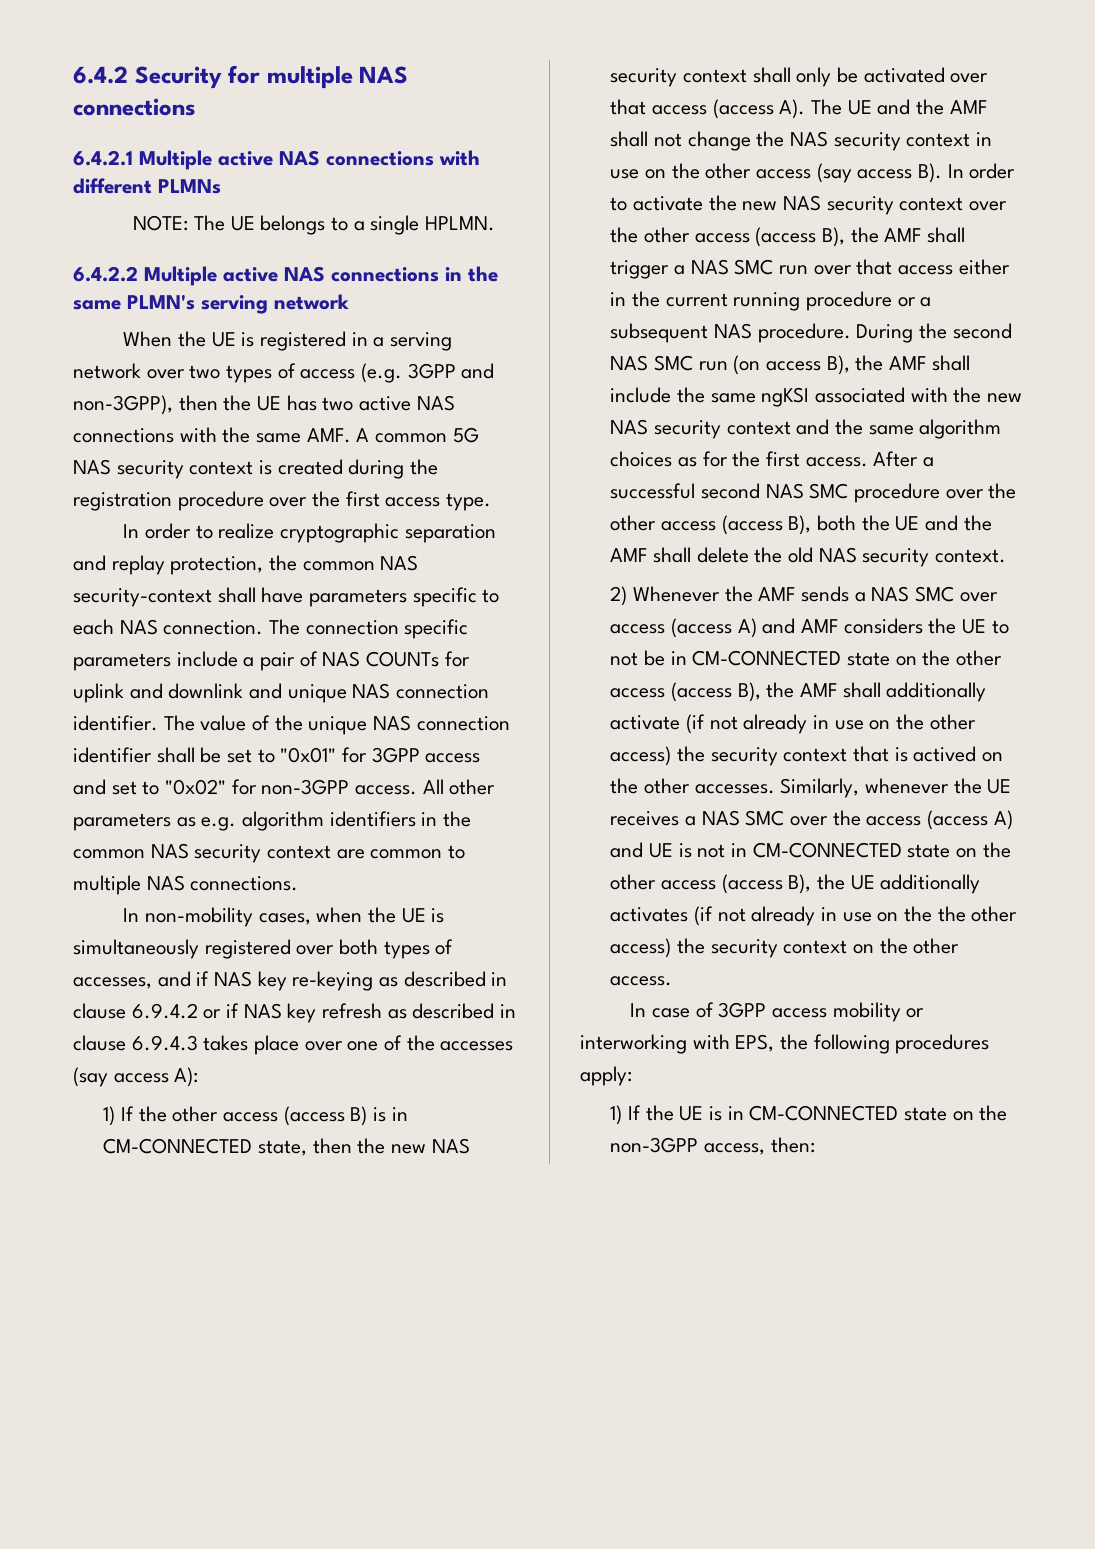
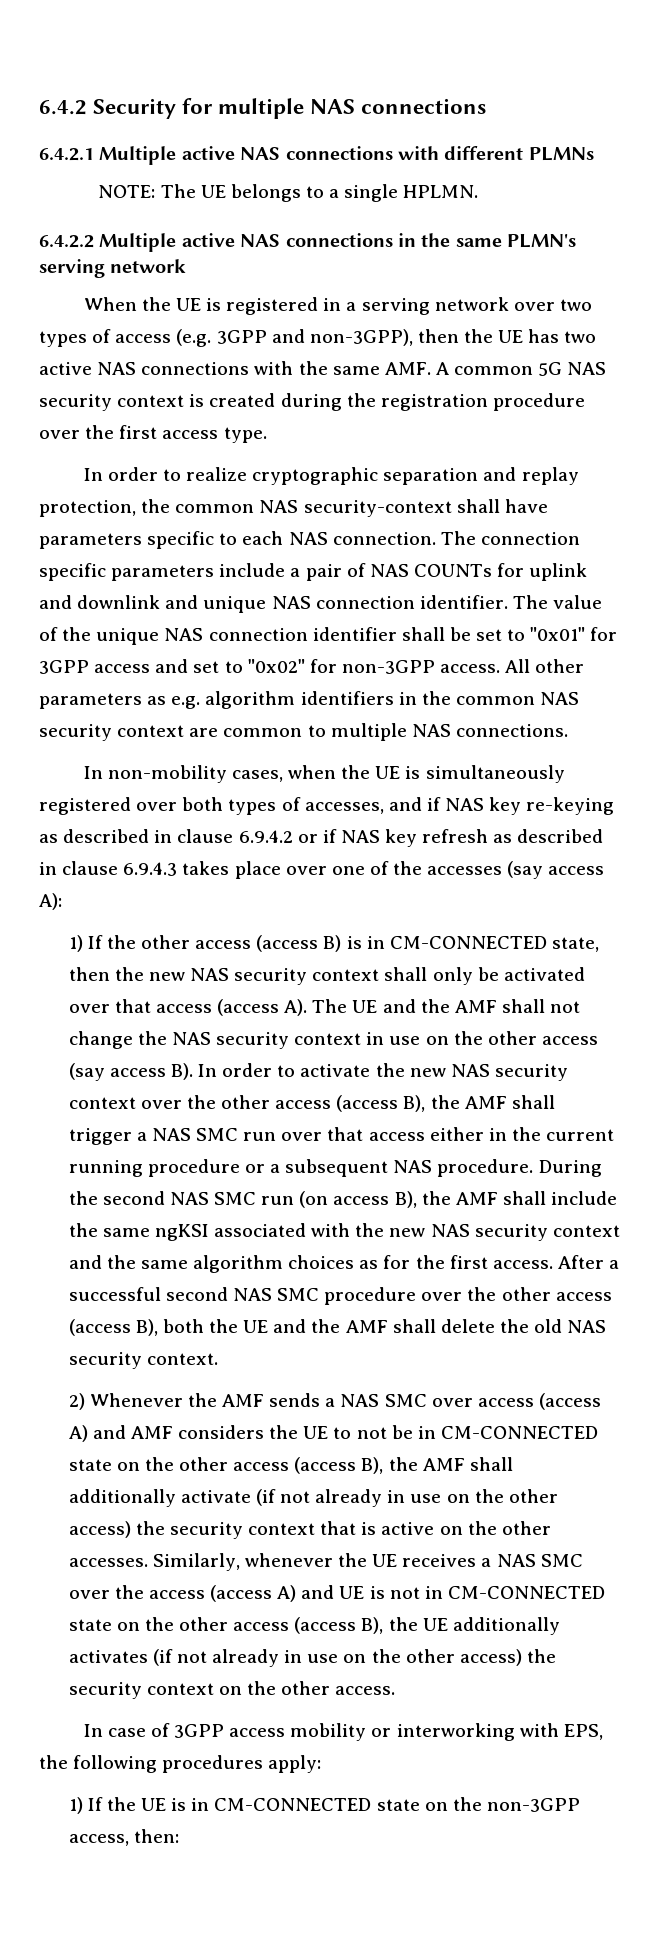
- 2) Whenever the AMF sends a NAS SMC over access (access A) and AMF considers the UE to not be in CM-CONNECTED state on the other access (access B), the AMF shall additionally activate (if not already in use on the other access) the security context that is actived on the other accesses.
+ 2) Whenever the AMF sends a NAS SMC over access (access A) and AMF considers the UE to not be in CM-CONNECTED state on the other access (access B), the AMF shall additionally activate (if not already in use on the other access) the security context that is active on the other accesses.
- Similarly, whenever the UE receives a NAS SMC over the access (access A) and UE is not in CM-CONNECTED state on the other access (access B), the UE additionally activates (if not already in use on the the other access) the security context on the other access.
+ Similarly, whenever the UE receives a NAS SMC over the access (access A) and UE is not in CM-CONNECTED state on the other access (access B), the UE additionally activates (if not already in use on the other access) the security context on the other access.

